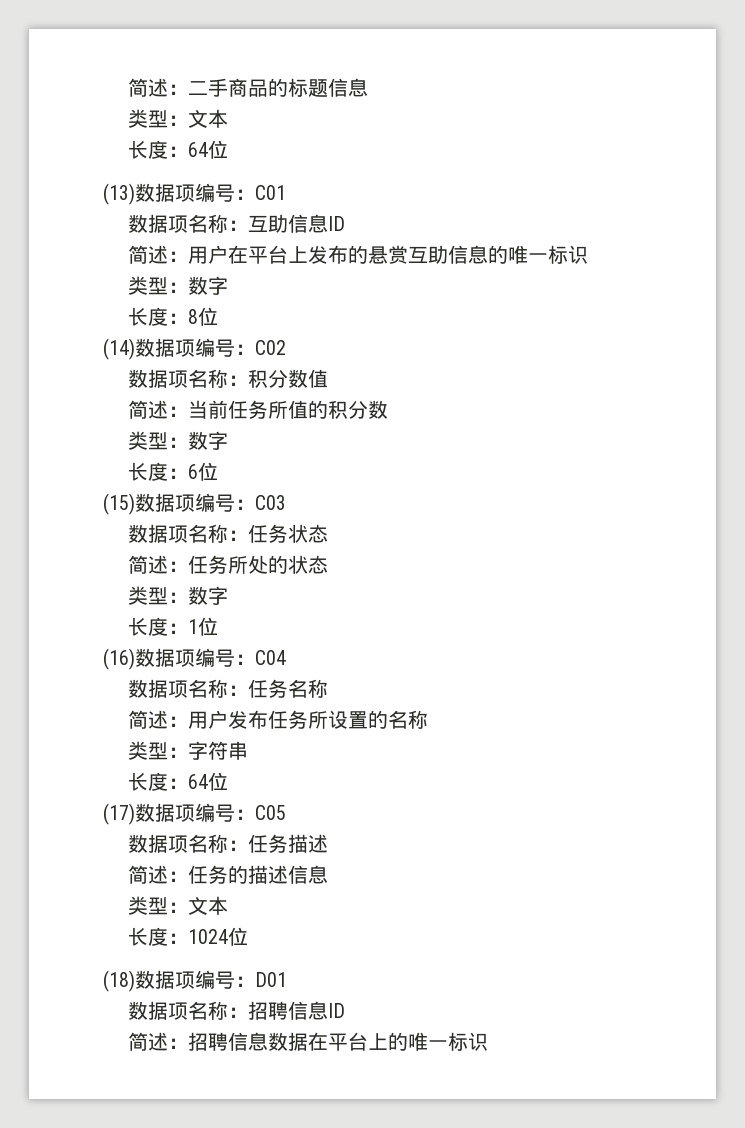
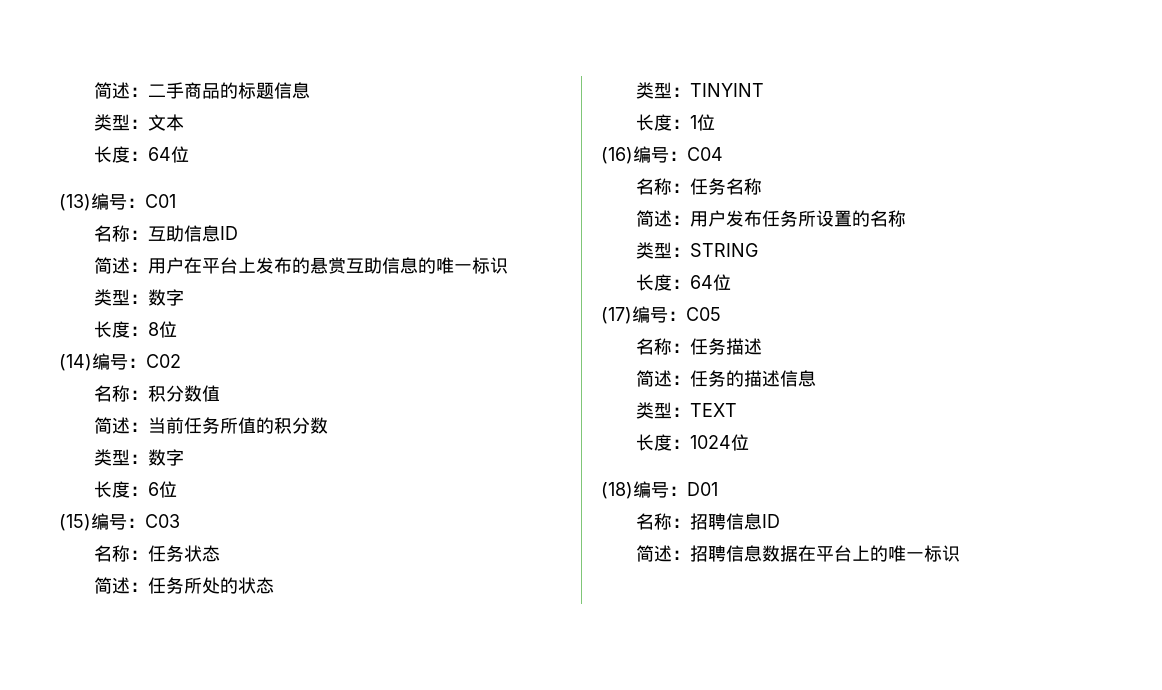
- (13)数据项编号：C01
+ (13)编号：C01
- 数据项名称：互助信息ID
+ 名称：互助信息ID
- (14)数据项编号：C02
+ (14)编号：C02
- 数据项名称：积分数值
+ 名称：积分数值
- (15)数据项编号：C03
+ (15)编号：C03
- 数据项名称：任务状态
+ 名称：任务状态
  简述：任务所处的状态
- 类型：数字
+ 类型：TINYINT
- (16)数据项编号：C04
+ (16)编号：C04
- 数据项名称：任务名称
+ 名称：任务名称
- 类型：字符串
+ 类型：STRING
- (17)数据项编号：C05
+ (17)编号：C05
- 数据项名称：任务描述
+ 名称：任务描述
  简述：任务的描述信息
- 类型：文本
+ 类型：TEXT
- (18)数据项编号：D01
+ (18)编号：D01
- 数据项名称：招聘信息ID
+ 名称：招聘信息ID

